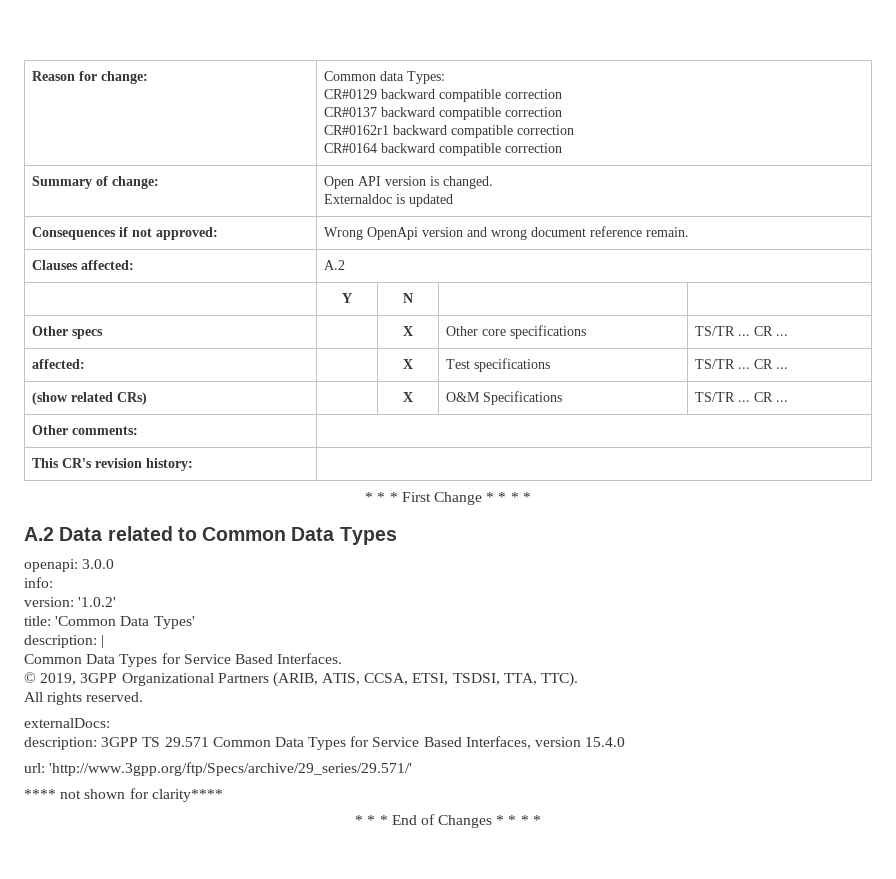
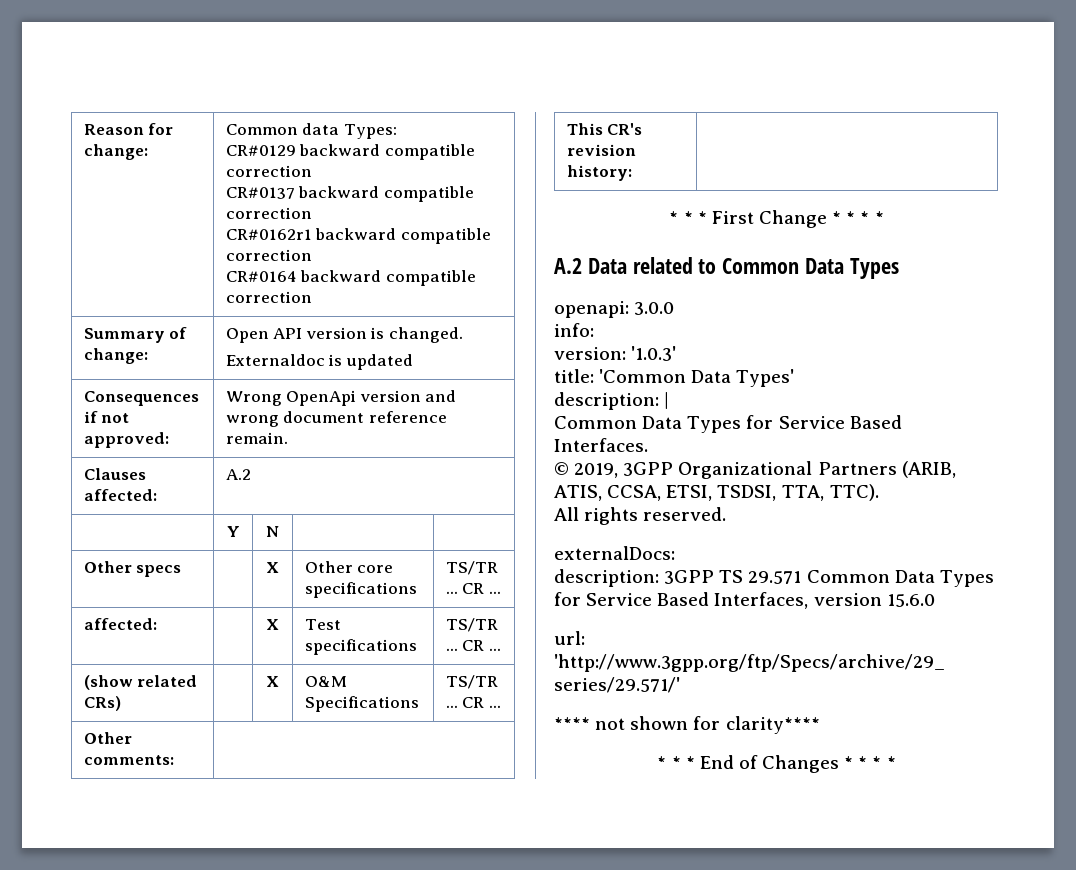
- version: '1.0.2'
+ version: '1.0.3'
- description: 3GPP TS 29.571 Common Data Types for Service Based Interfaces, version 15.4.0
+ description: 3GPP TS 29.571 Common Data Types for Service Based Interfaces, version 15.6.0

